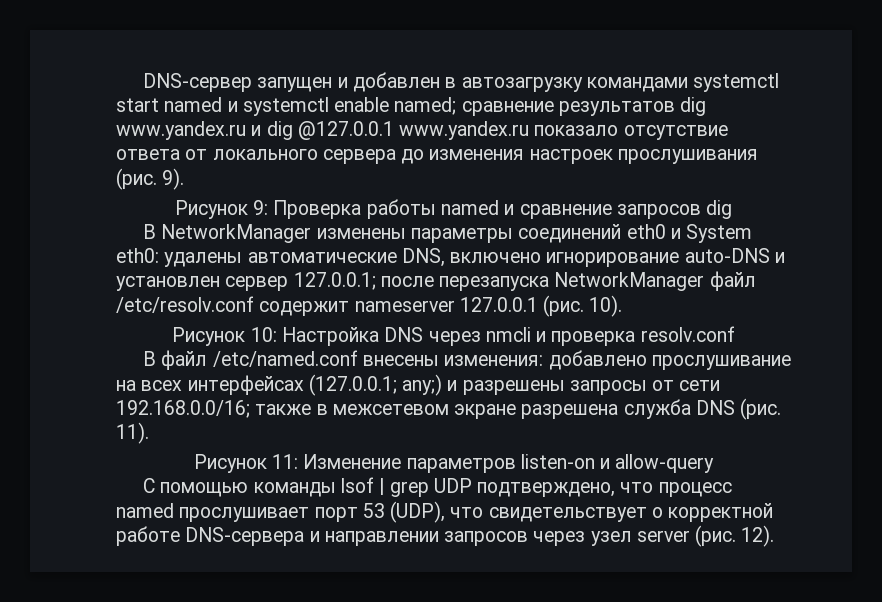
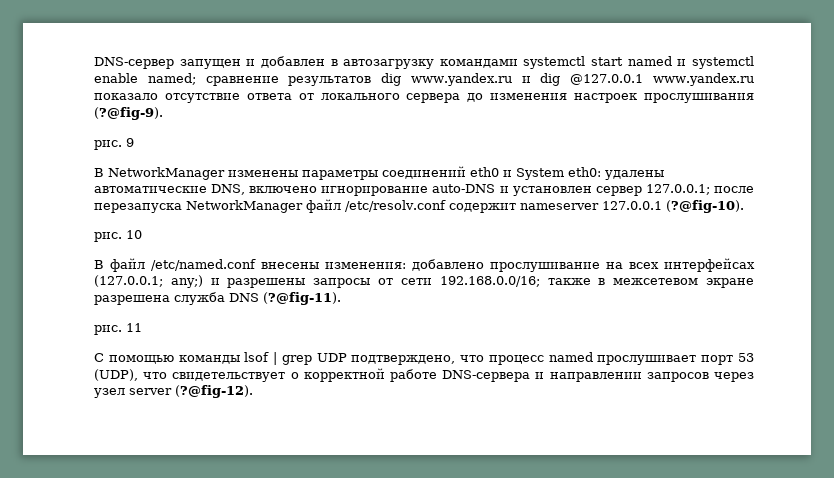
- DNS-сервер запущен и добавлен в автозагрузку командами systemctl start named и systemctl enable named; сравнение результатов dig www.yandex.ru и dig @127.0.0.1 www.yandex.ru показало отсутствие ответа от локального сервера до изменения настроек прослушивания (рис. 9).
- Рисунок 9: Проверка работы named и сравнение запросов dig
+ DNS-сервер запущен и добавлен в автозагрузку командами systemctl start named и systemctl enable named; сравнение результатов dig www.yandex.ru и dig @127.0.0.1 www.yandex.ru показало отсутствие ответа от локального сервера до изменения настроек прослушивания (?@fig-9).
+ рис. 9
- В NetworkManager изменены параметры соединений eth0 и System eth0: удалены автоматические DNS, включено игнорирование auto-DNS и установлен сервер 127.0.0.1; после перезапуска NetworkManager файл /etc/resolv.conf содержит nameserver 127.0.0.1 (рис. 10).
- Рисунок 10: Настройка DNS через nmcli и проверка resolv.conf
+ В NetworkManager изменены параметры соединений eth0 и System eth0: удалены автоматические DNS, включено игнорирование auto-DNS и установлен сервер 127.0.0.1; после перезапуска NetworkManager файл /etc/resolv.conf содержит nameserver 127.0.0.1 (?@fig-10).
+ рис. 10
- В файл /etc/named.conf внесены изменения: добавлено прослушивание на всех интерфейсах (127.0.0.1; any;) и разрешены запросы от сети 192.168.0.0/16; также в межсетевом экране разрешена служба DNS (рис. 11).
- Рисунок 11: Изменение параметров listen-on и allow-query
+ В файл /etc/named.conf внесены изменения: добавлено прослушивание на всех интерфейсах (127.0.0.1; any;) и разрешены запросы от сети 192.168.0.0/16; также в межсетевом экране разрешена служба DNS (?@fig-11).
+ рис. 11
- С помощью команды lsof | grep UDP подтверждено, что процесс named прослушивает порт 53 (UDP), что свидетельствует о корректной работе DNS-сервера и направлении запросов через узел server (рис. 12).
+ С помощью команды lsof | grep UDP подтверждено, что процесс named прослушивает порт 53 (UDP), что свидетельствует о корректной работе DNS-сервера и направлении запросов через узел server (?@fig-12).

